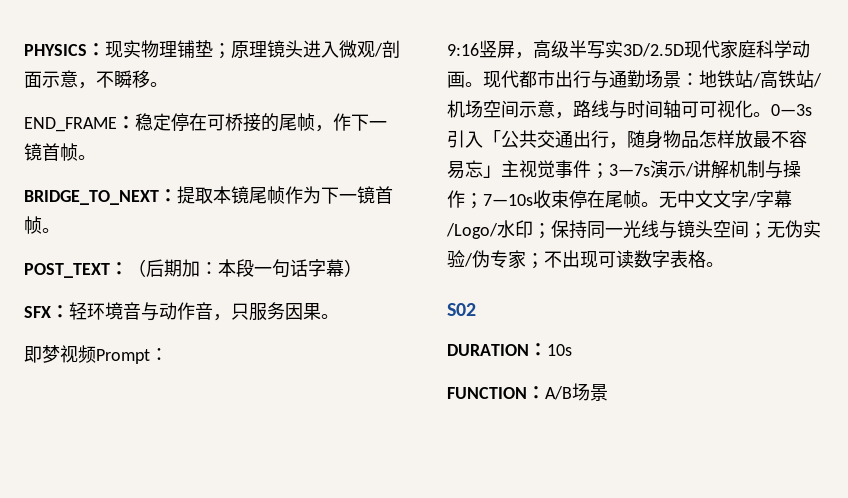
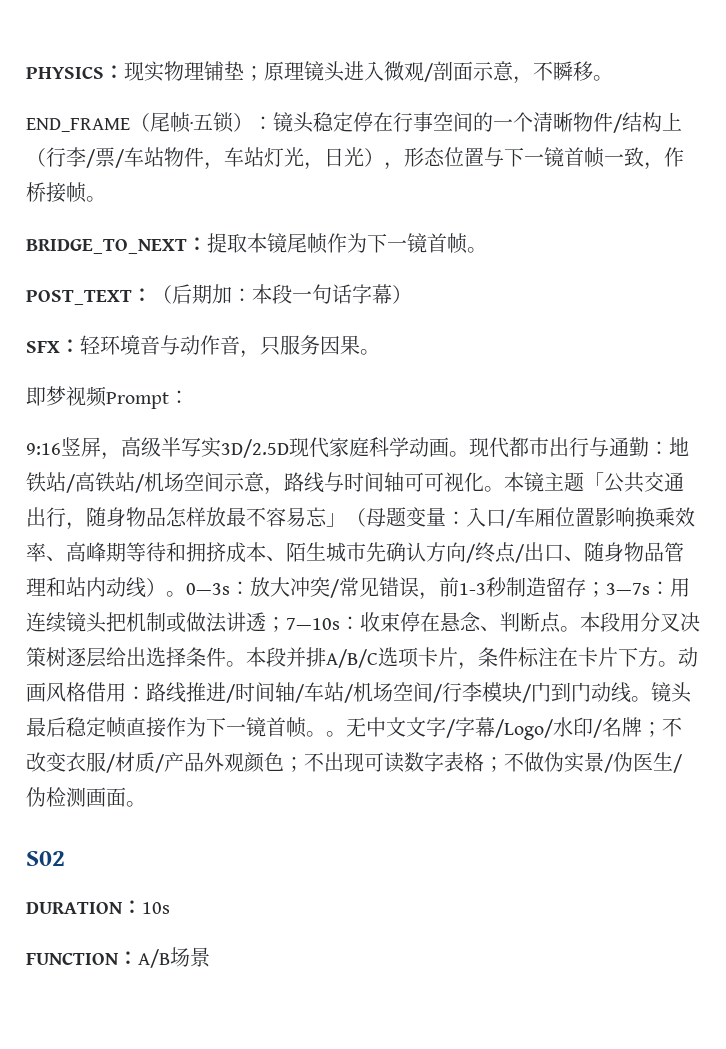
- END_FRAME：稳定停在可桥接的尾帧，作下一镜首帧。
+ END_FRAME（尾帧·五锁）：镜头稳定停在行事空间的一个清晰物件/结构上（行李/票/车站物件，车站灯光，日光），形态位置与下一镜首帧一致，作桥接帧。
- 现代都市出行与通勤场景：地铁站/高铁站/机场空间示意，路线与时间轴可可视化。
+ 现代都市出行与通勤：地铁站/高铁站/机场空间示意，路线与时间轴可可视化。
- 0—3s引入「公共交通出行，随身物品怎样放最不容易忘」主视觉事件；3—7s演示/讲解机制与操作；7—10s收束停在尾帧。
+ 本镜主题「公共交通出行，随身物品怎样放最不容易忘」（母题变量：入口/车厢位置影响换乘效率、高峰期等待和拥挤成本、陌生城市先确认方向/终点/出口、随身物品管理和站内动线）。0—3s：放大冲突/常见错误，前1-3秒制造留存；3—7s：用连续镜头把机制或做法讲透；7—10s：收束停在悬念、判断点。本段用分叉决策树逐层给出选择条件。本段并排A/B/C选项卡片，条件标注在卡片下方。动画风格借用：路线推进/时间轴/车站/机场空间/行李模块/门到门动线。镜头最后稳定帧直接作为下一镜首帧。。
- 无中文文字/字幕/Logo/水印；保持同一光线与镜头空间；无伪实验/伪专家；不出现可读数字表格。
+ 无中文文字/字幕/Logo/水印/名牌；不改变衣服/材质/产品外观颜色；不出现可读数字表格；不做伪实景/伪医生/伪检测画面。

